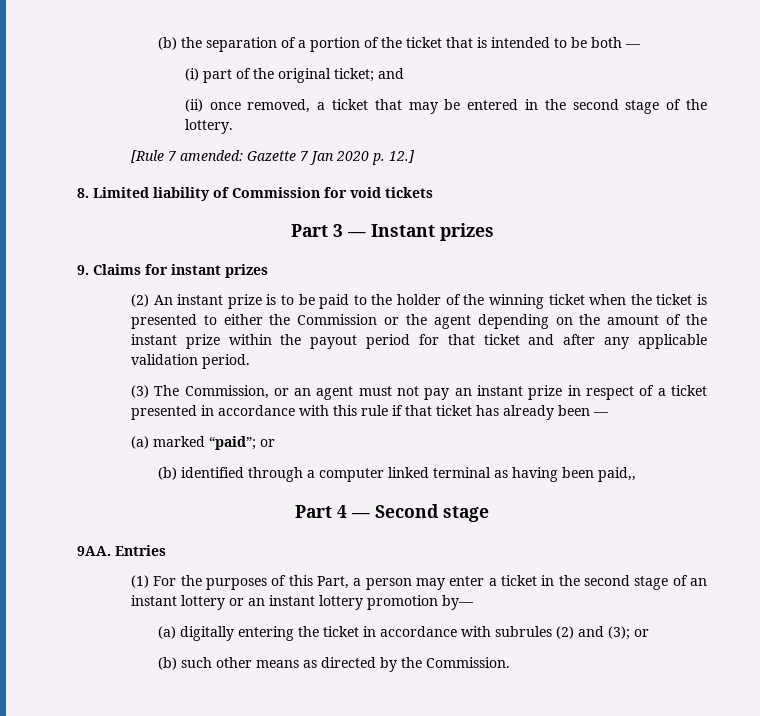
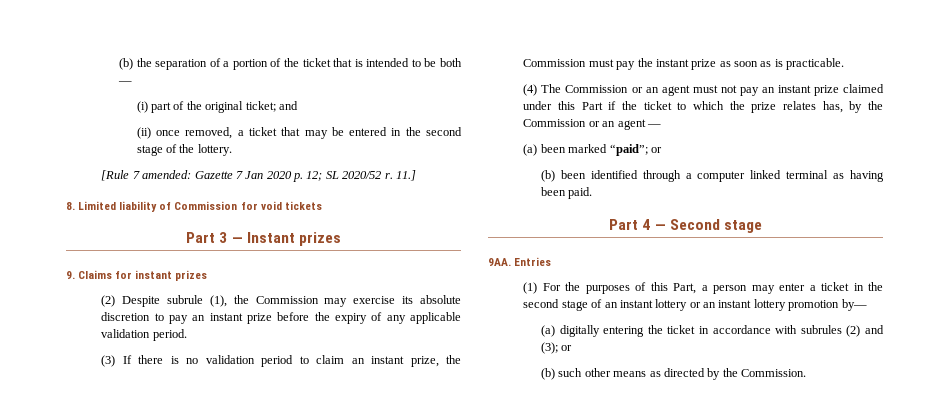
- [Rule 7 amended: Gazette 7 Jan 2020 p. 12.]
+ [Rule 7 amended: Gazette 7 Jan 2020 p. 12; SL 2020/52 r. 11.]
- (2) An instant prize is to be paid to the holder of the winning ticket when the ticket is presented to either the Commission or the agent depending on the amount of the instant prize within the payout period for that ticket and after any applicable validation period.
+ (2) Despite subrule (1), the Commission may exercise its absolute discretion to pay an instant prize before the expiry of any applicable validation period.
- (3) The Commission, or an agent must not pay an instant prize in respect of a ticket presented in accordance with this rule if that ticket has already been —
+ (3) If there is no validation period to claim an instant prize, the Commission must pay the instant prize as soon as is practicable.
+ (4) The Commission or an agent must not pay an instant prize claimed under this Part if the ticket to which the prize relates has, by the Commission or an agent —
- (a) marked “paid”; or
+ (a) been marked “paid”; or
- (b) identified through a computer linked terminal as having been paid,,
+ (b) been identified through a computer linked terminal as having been paid.

